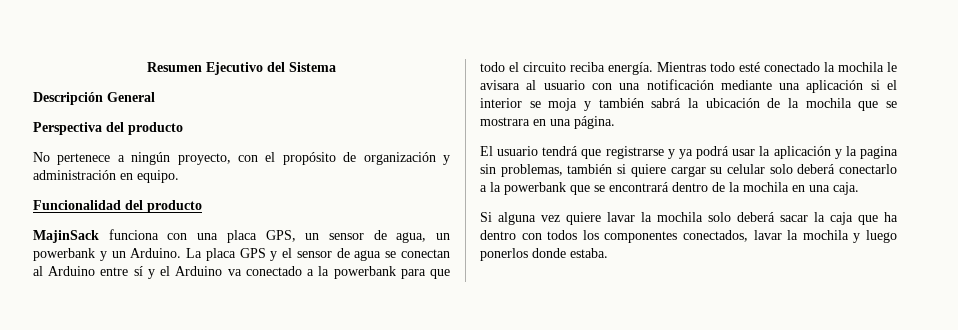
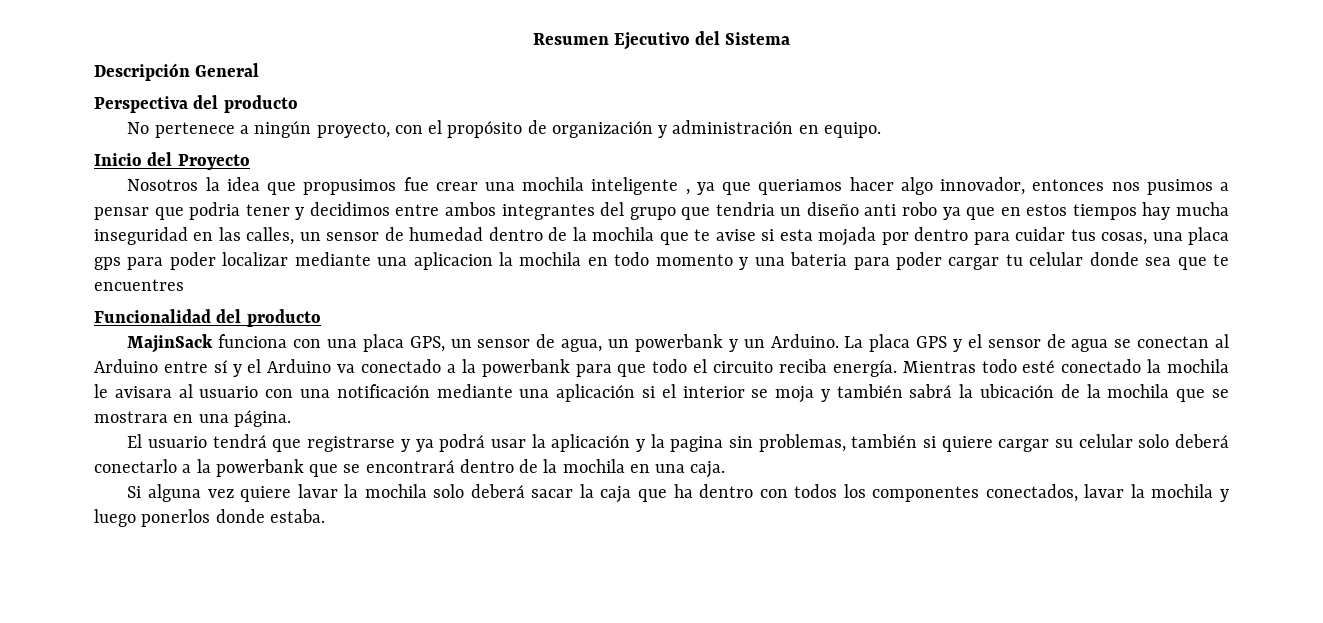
+ Inicio del Proyecto
+ Nosotros la idea que propusimos fue crear una mochila inteligente , ya que queriamos hacer algo innovador, entonces nos pusimos a pensar que podria tener y decidimos entre ambos integrantes del grupo que tendria un diseño anti robo ya que en estos tiempos hay mucha inseguridad en las calles, un sensor de humedad dentro de la mochila que te avise si esta mojada por dentro para cuidar tus cosas, una placa gps para poder localizar mediante una aplicacion la mochila en todo momento y una bateria para poder cargar tu celular donde sea que te encuentres

